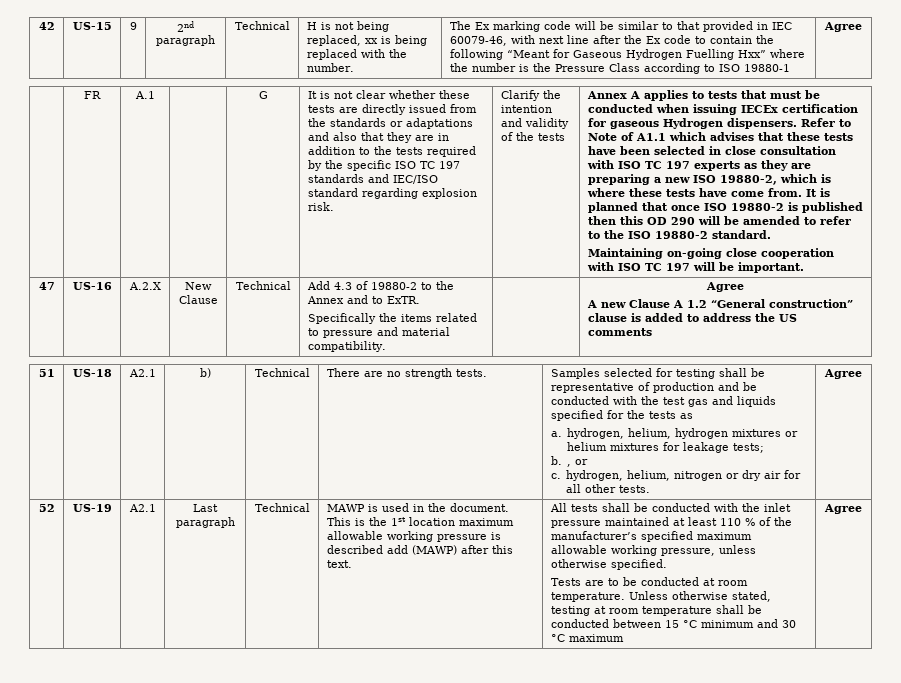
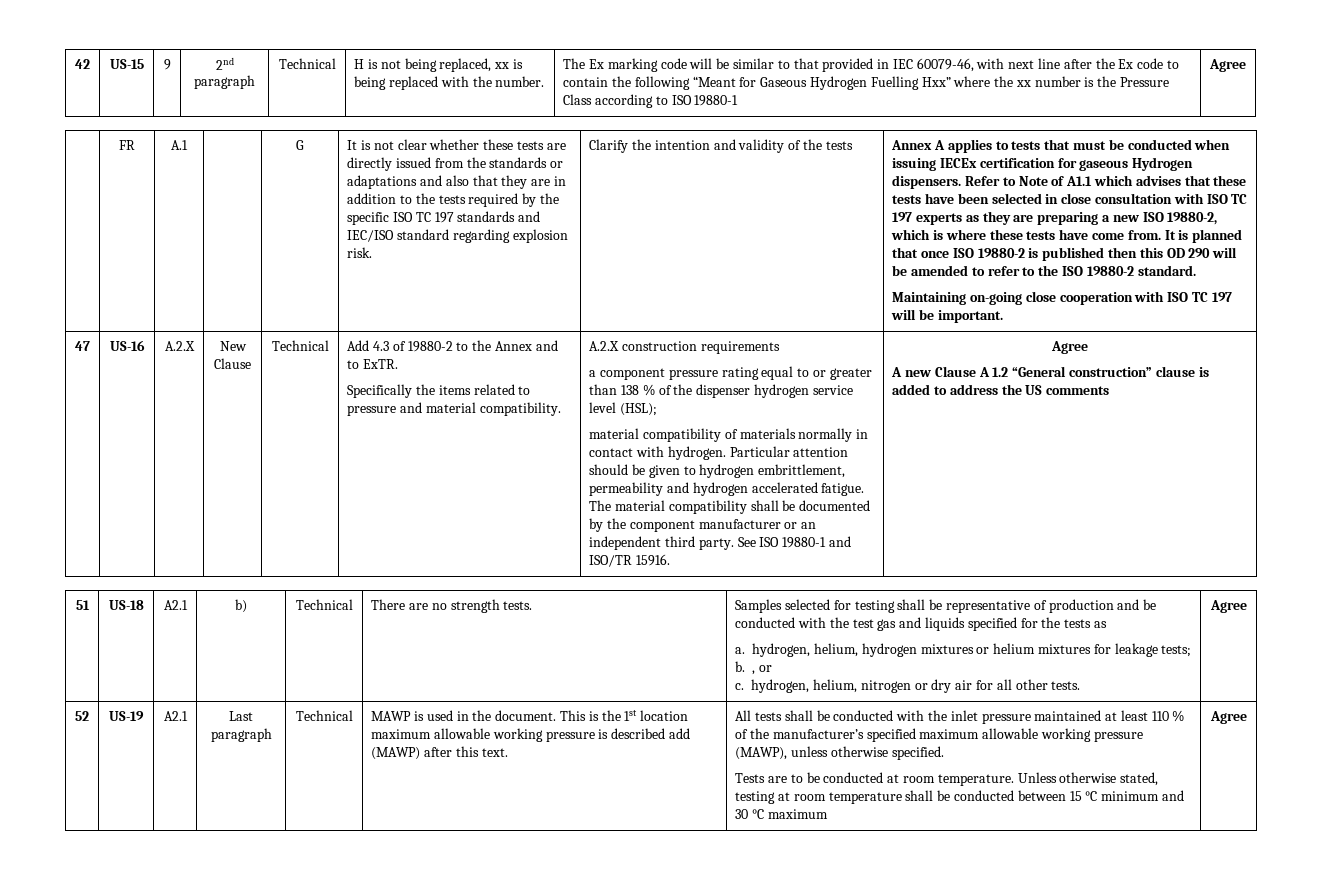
- The Ex marking code will be similar to that provided in IEC 60079-46, with next line after the Ex code to contain the following “Meant for Gaseous Hydrogen Fuelling Hxx” where the number is the Pressure Class according to ISO 19880-1
+ The Ex marking code will be similar to that provided in IEC 60079-46, with next line after the Ex code to contain the following “Meant for Gaseous Hydrogen Fuelling Hxx” where the xx number is the Pressure Class according to ISO 19880-1
+ A.2.X construction requirements
+ a component pressure rating equal to or greater than 138 % of the dispenser hydrogen service level (HSL);
+ material compatibility of materials normally in contact with hydrogen. Particular attention should be given to hydrogen embrittlement, permeability and hydrogen accelerated fatigue. The material compatibility shall be documented by the component manufacturer or an independent third party. See ISO 19880-1 and ISO/TR 15916.
- All tests shall be conducted with the inlet pressure maintained at least 110 % of the manufacturer’s specified maximum allowable working pressure, unless otherwise specified.
+ All tests shall be conducted with the inlet pressure maintained at least 110 % of the manufacturer’s specified maximum allowable working pressure (MAWP), unless otherwise specified.

